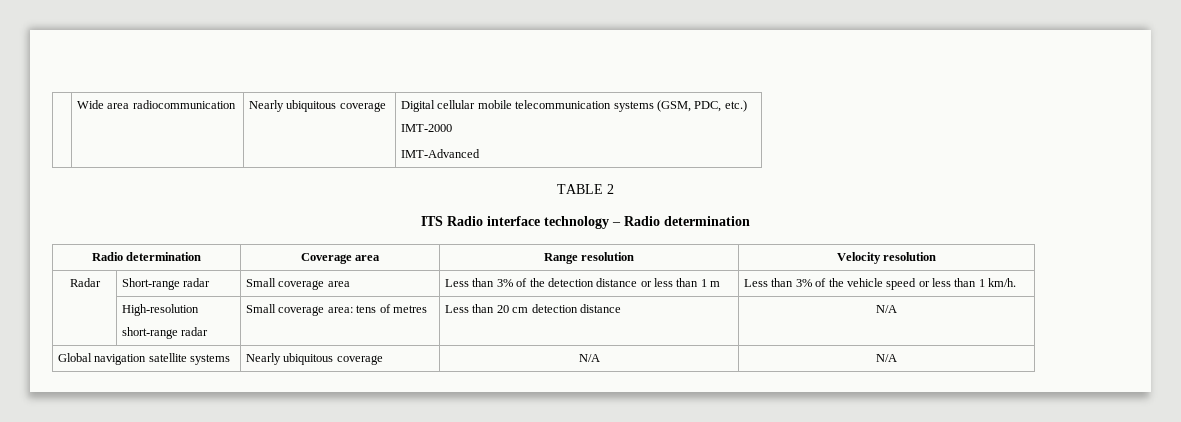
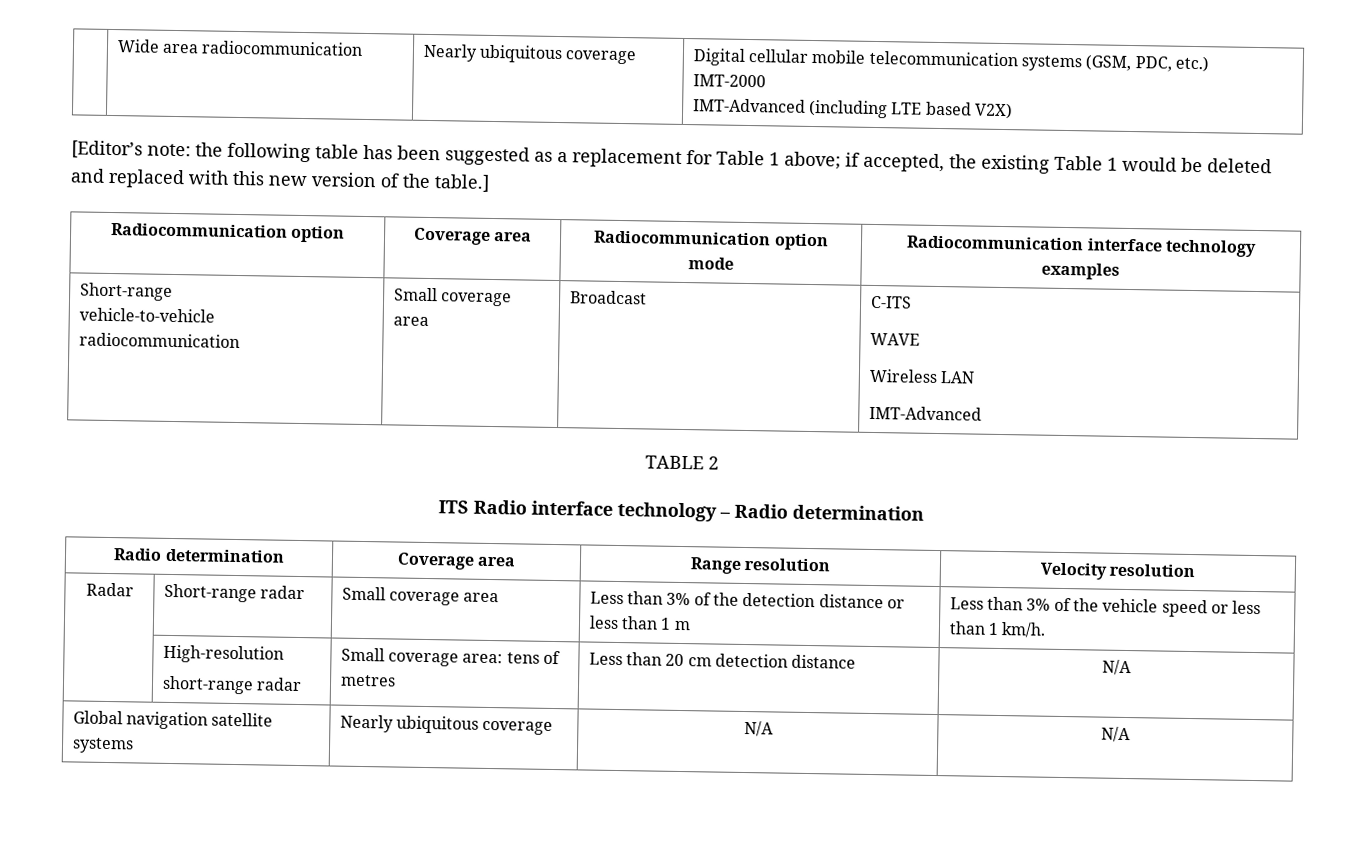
  | Wide area radiocommunication | Nearly ubiquitous coverage | Digital cellular mobile telecommunication systems (GSM, PDC, etc.)
  IMT-2000
+ IMT-Advanced (including LTE based V2X)
+ [Editor’s note: the following table has been suggested as a replacement for Table 1 above; if accepted, the existing Table 1 would be deleted and replaced with this new version of the table.]
+ Radiocommunication option | Coverage area | Radiocommunication option mode | Radiocommunication interface technology examples
+ Short-range
+ vehicle-to-vehicle radiocommunication | Small coverage area | Broadcast | C-ITS
+ WAVE
+ Wireless LAN

